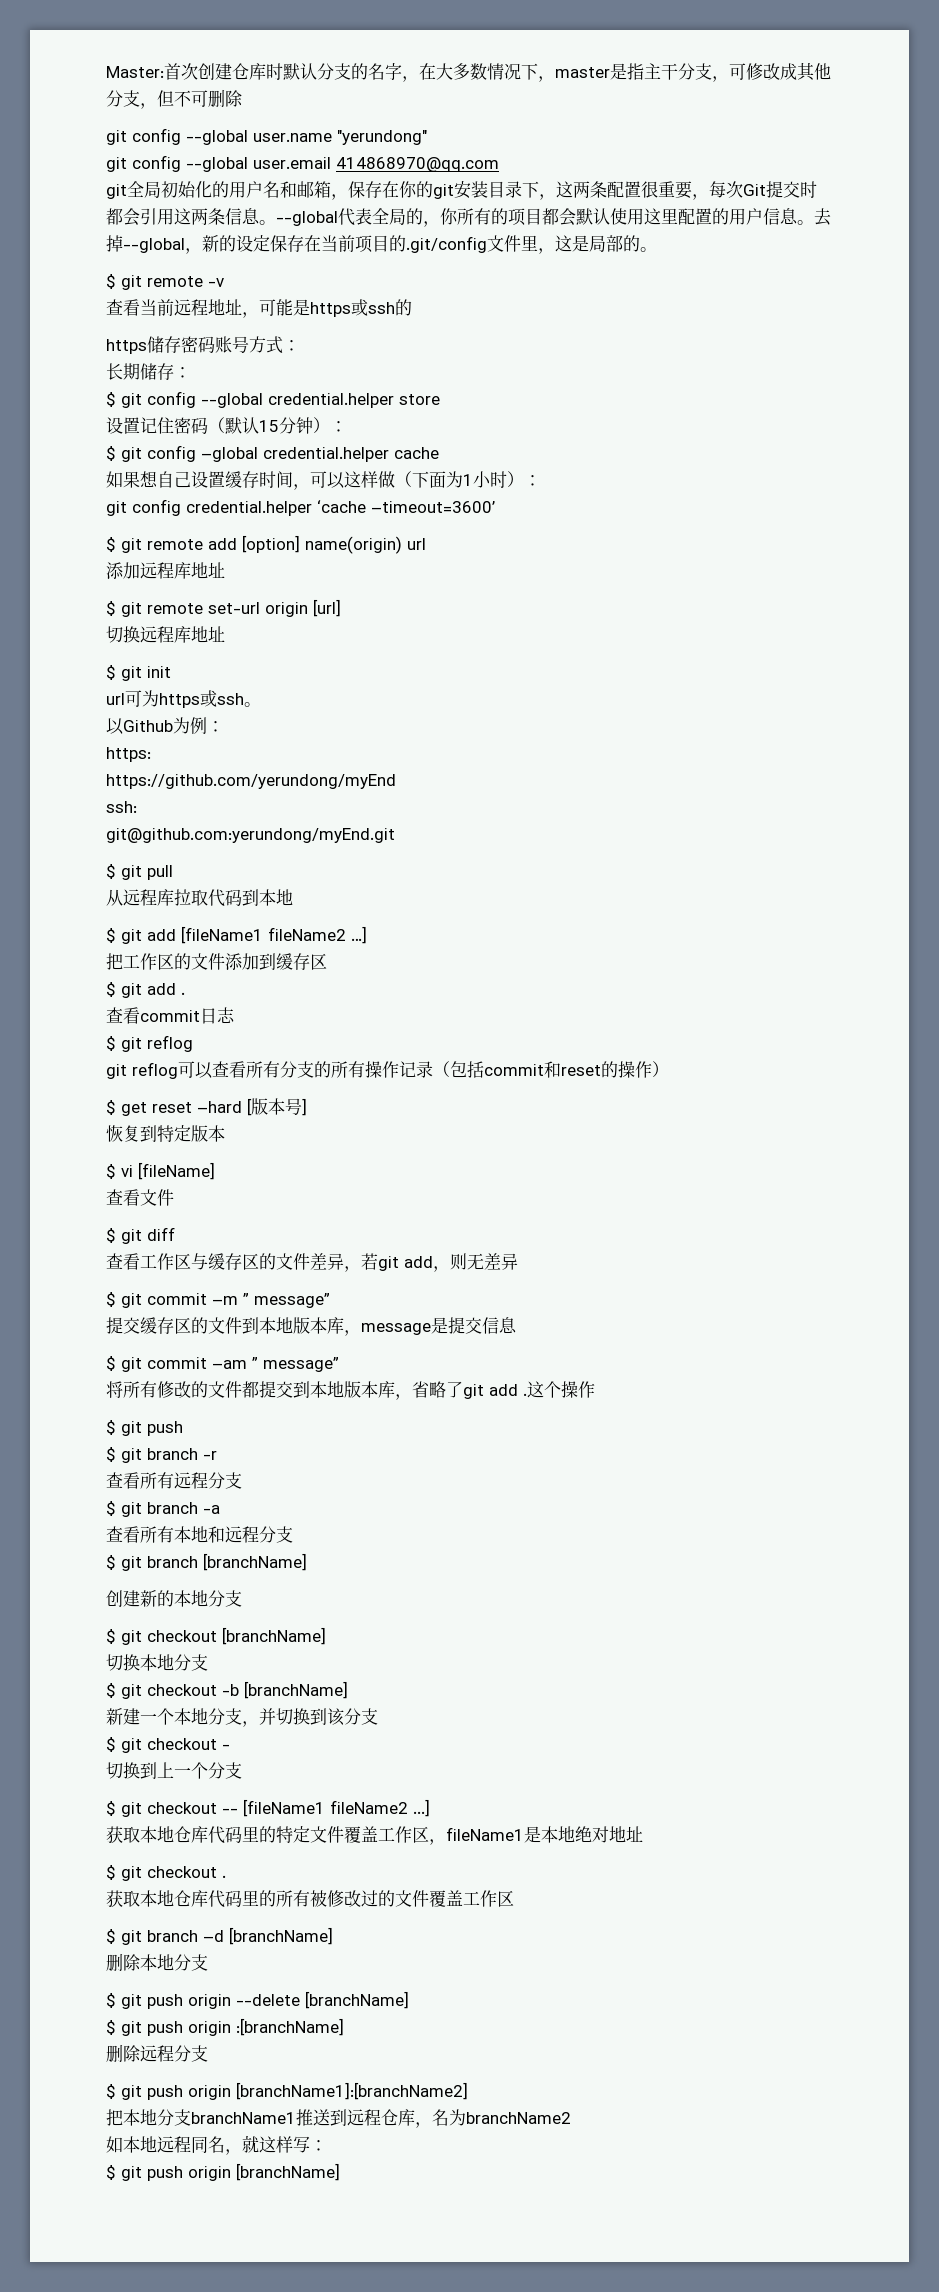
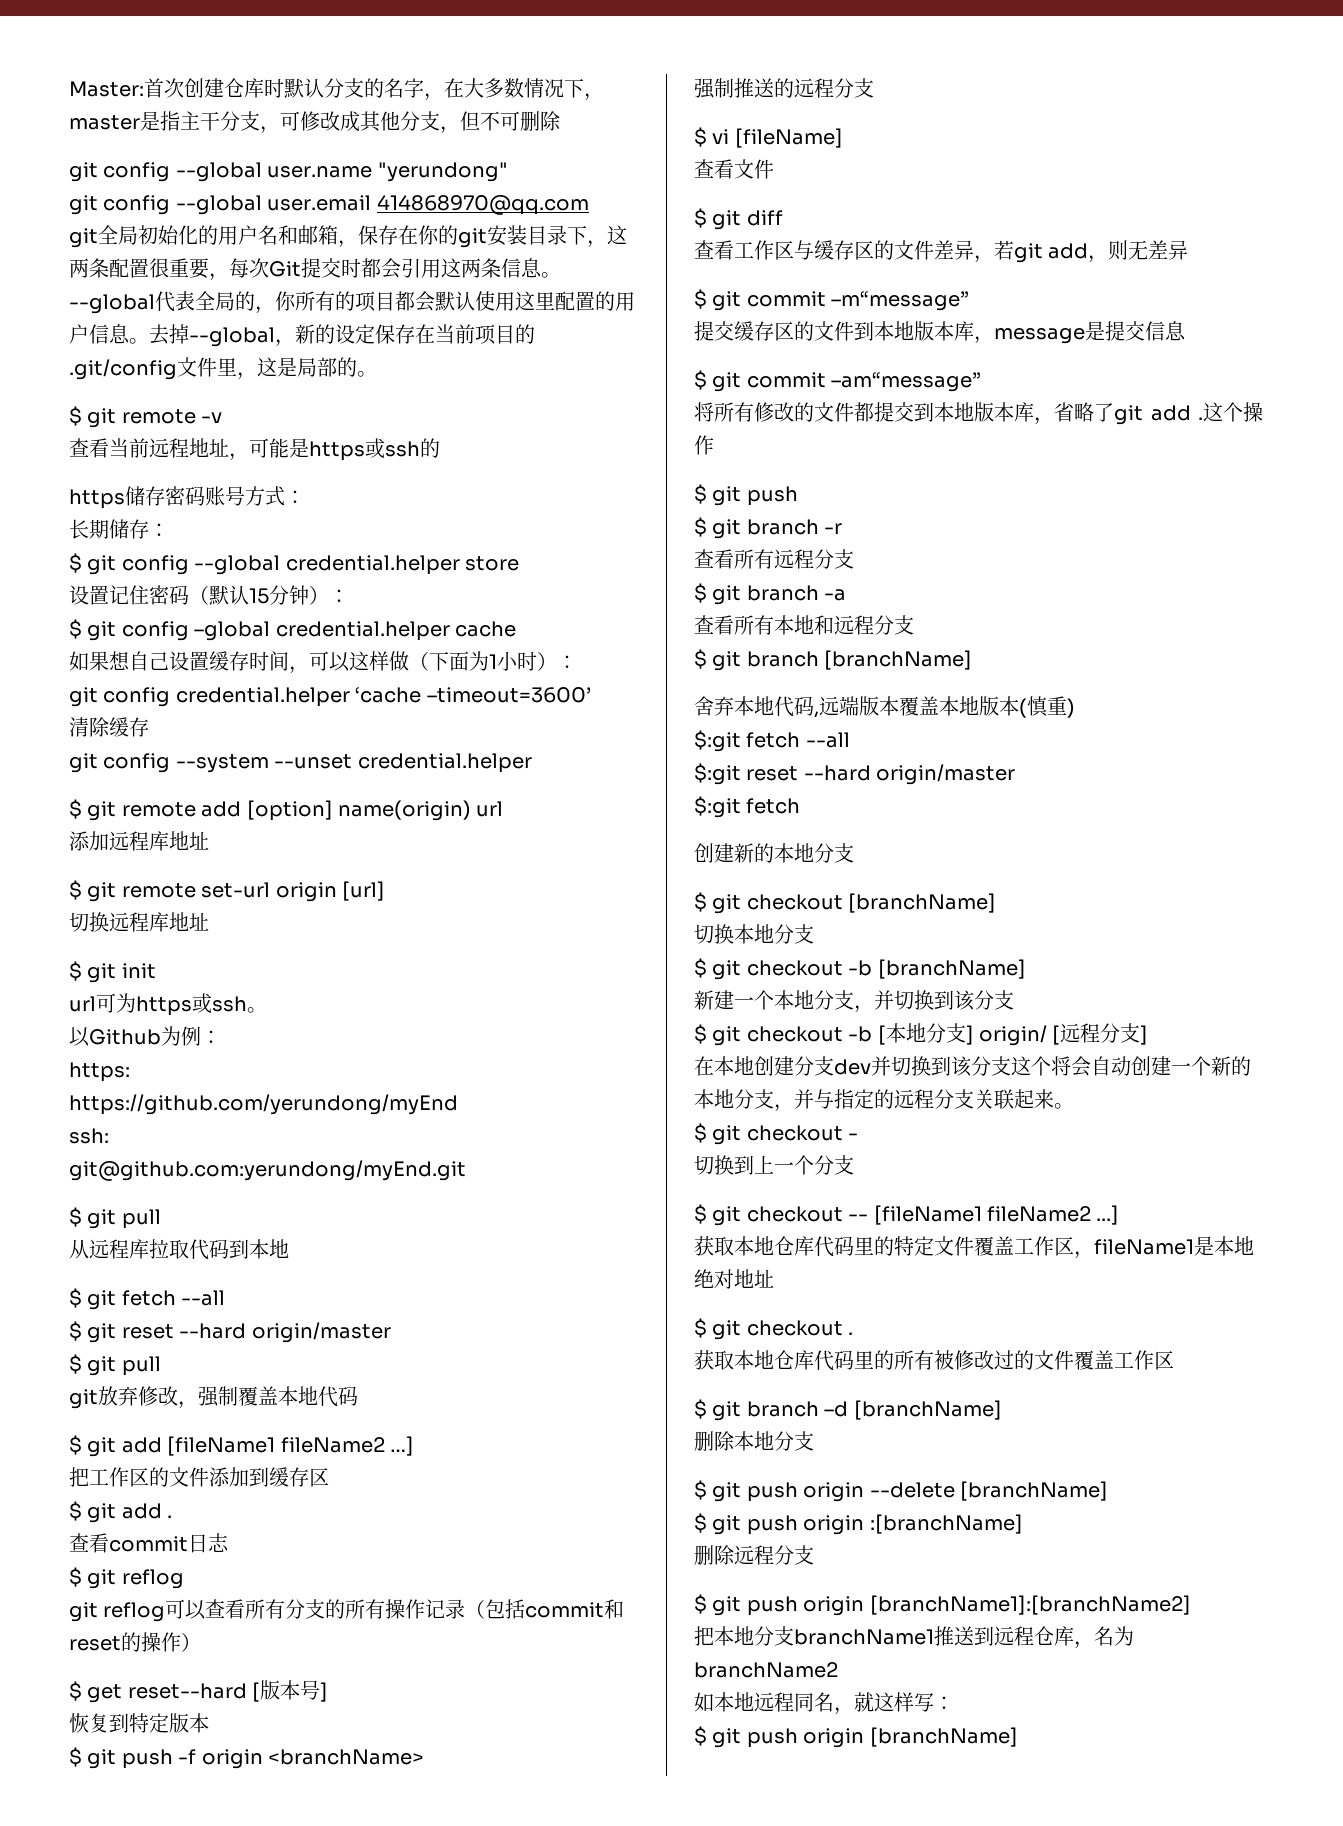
+ 清除缓存
+ git config --system --unset credential.helper
+ $ git fetch --all
+ $ git reset --hard origin/master
+ $ git pull
+ git放弃修改，强制覆盖本地代码
- $ get reset –hard [版本号]
+ $ get reset--hard [版本号]
+ $ git push -f origin <branchName>
+ 强制推送的远程分支
- $ git commit –m ” message”
+ $ git commit –m“message”
- $ git commit –am ” message”
+ $ git commit –am“message”
+ 舍弃本地代码,远端版本覆盖本地版本(慎重)
+ $:git fetch --all
+ $:git reset --hard origin/master
+ $:git fetch
+ $ git checkout -b [本地分支] origin/ [远程分支]
+ 在本地创建分支dev并切换到该分支这个将会自动创建一个新的本地分支，并与指定的远程分支关联起来。

